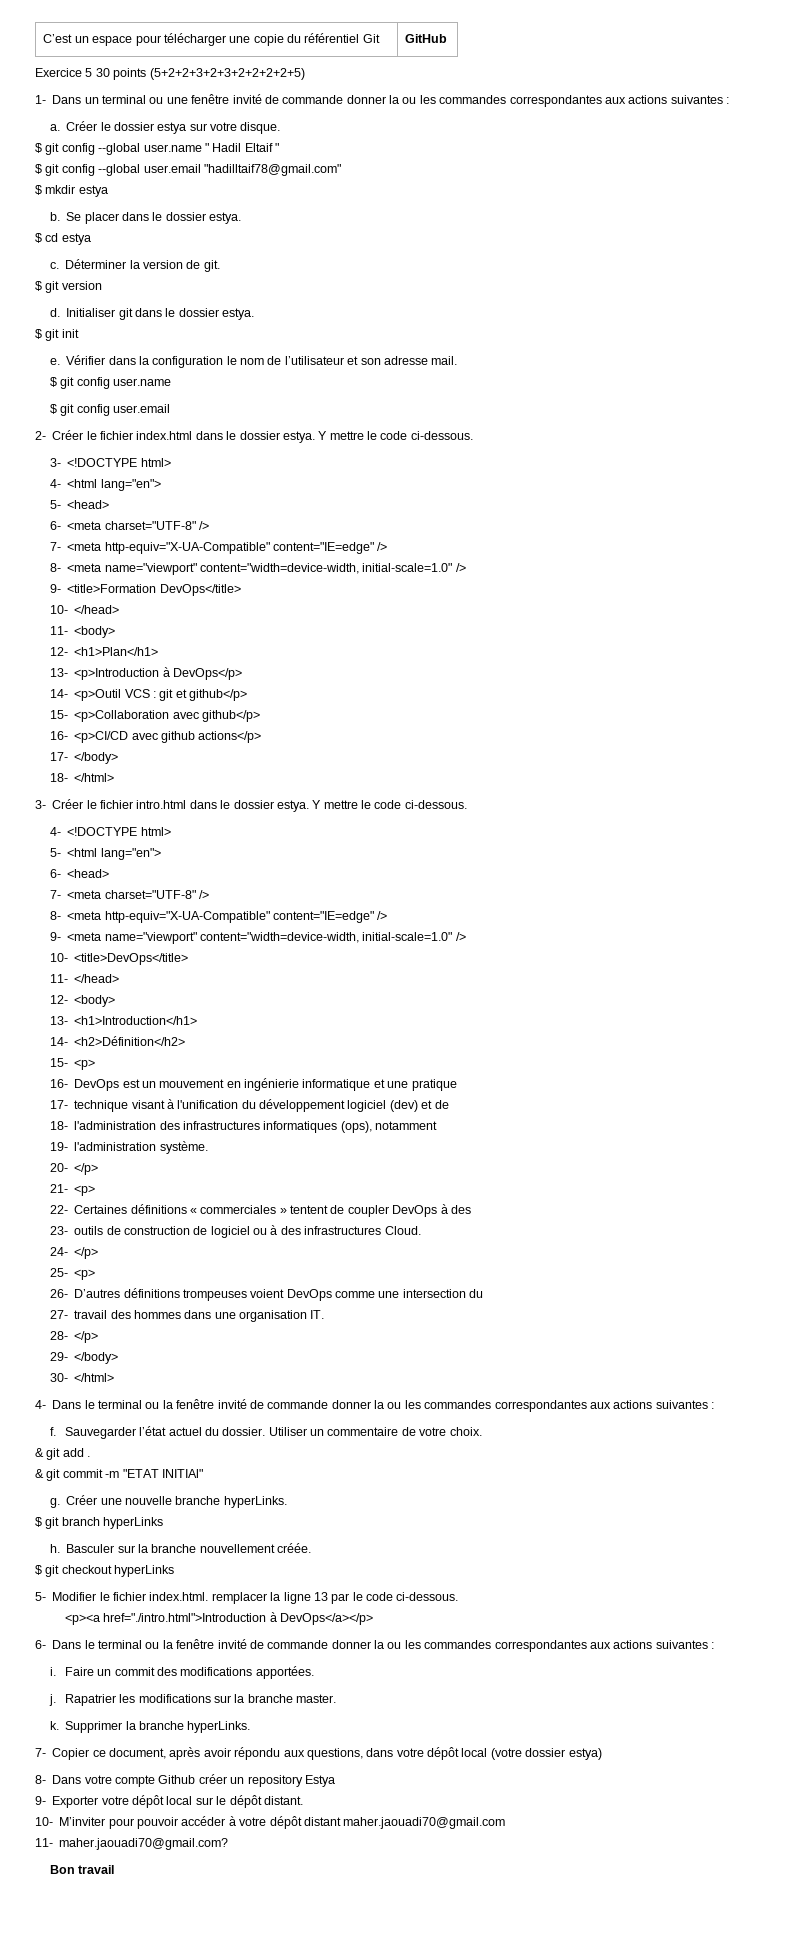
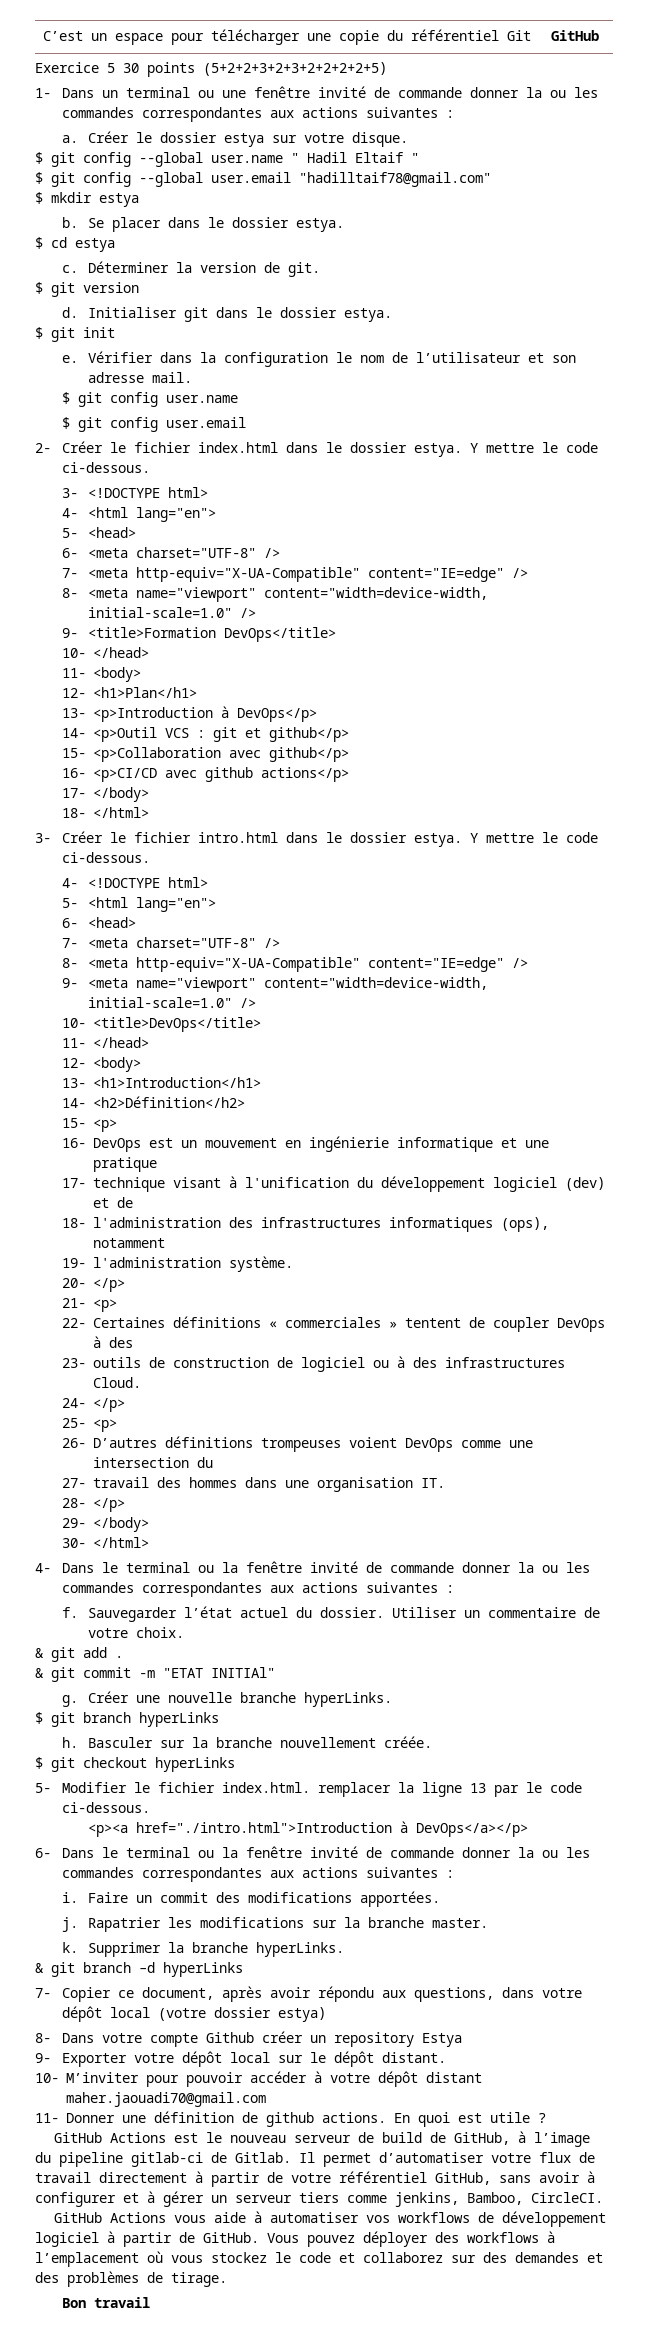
+ & git branch –d hyperLinks
- 11- maher.jaouadi70@gmail.com?
+ 11- Donner une définition de github actions. En quoi est utile ?
+ GitHub Actions est le nouveau serveur de build de GitHub, à l’image du pipeline gitlab-ci de Gitlab. Il permet d’automatiser votre flux de travail directement à partir de votre référentiel GitHub, sans avoir à configurer et à gérer un serveur tiers comme jenkins, Bamboo, CircleCI.
+ GitHub Actions vous aide à automatiser vos workflows de développement logiciel à partir de GitHub. Vous pouvez déployer des workflows à l’emplacement où vous stockez le code et collaborez sur des demandes et des problèmes de tirage.

